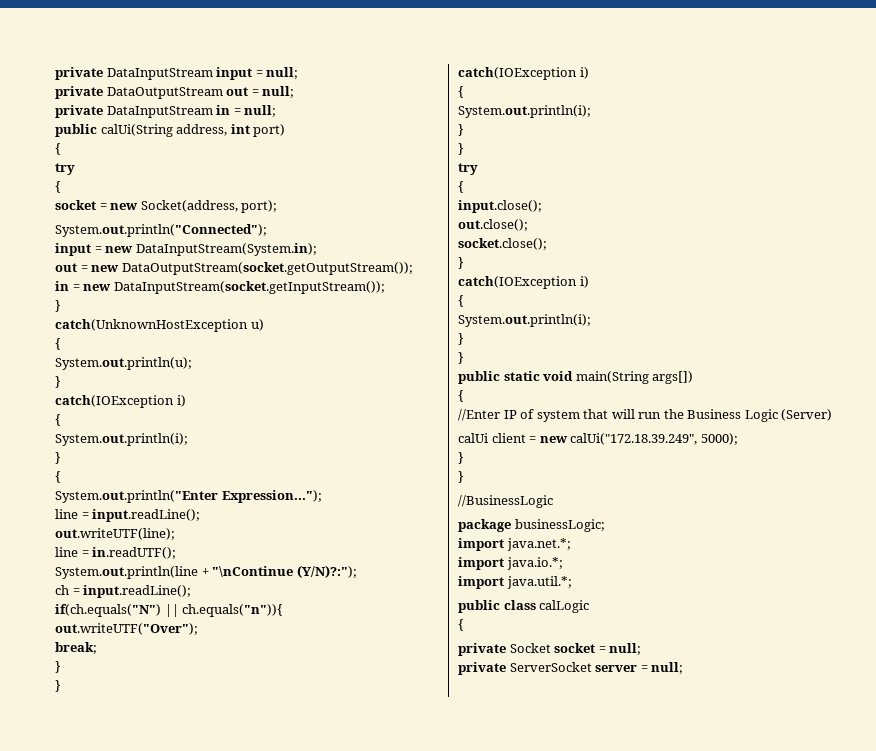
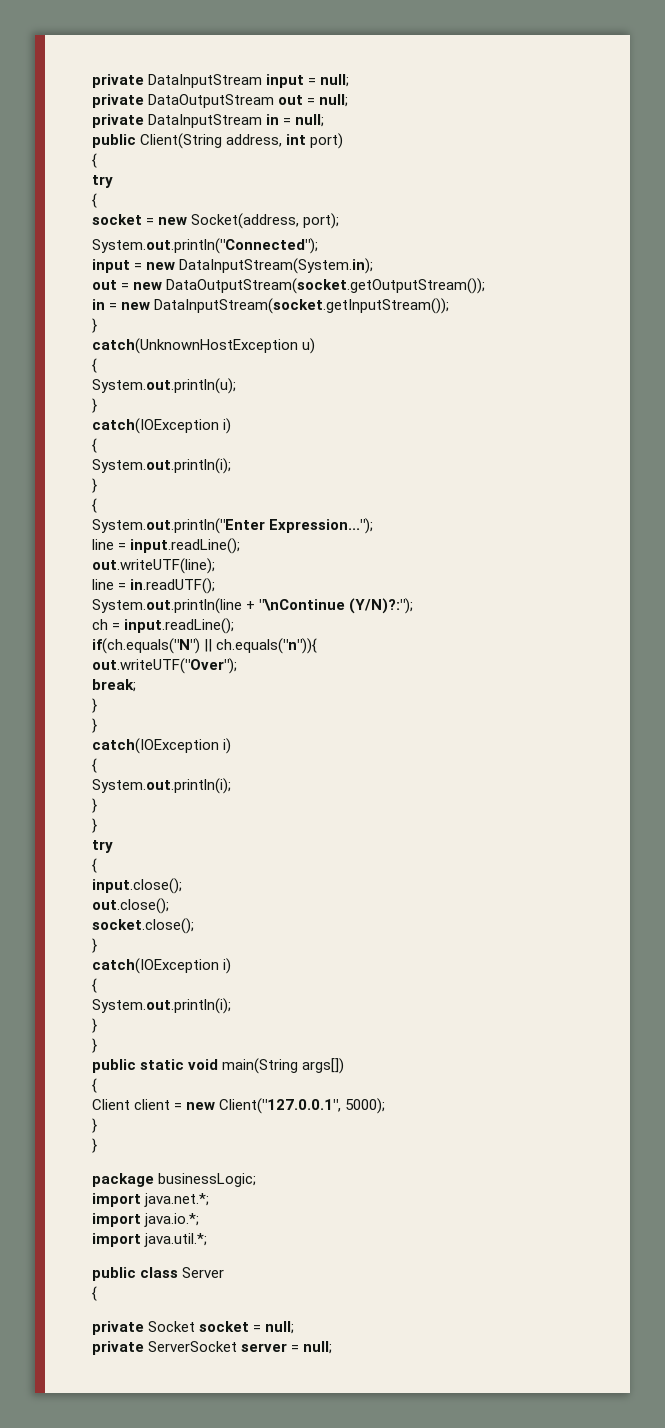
- public calUi(String address, int port)
+ public Client(String address, int port)
- //Enter IP of system that will run the Business Logic (Server)
- calUi client = new calUi("172.18.39.249", 5000);
+ Client client = new Client("127.0.0.1", 5000);
- //BusinessLogic
- public class calLogic
+ public class Server

